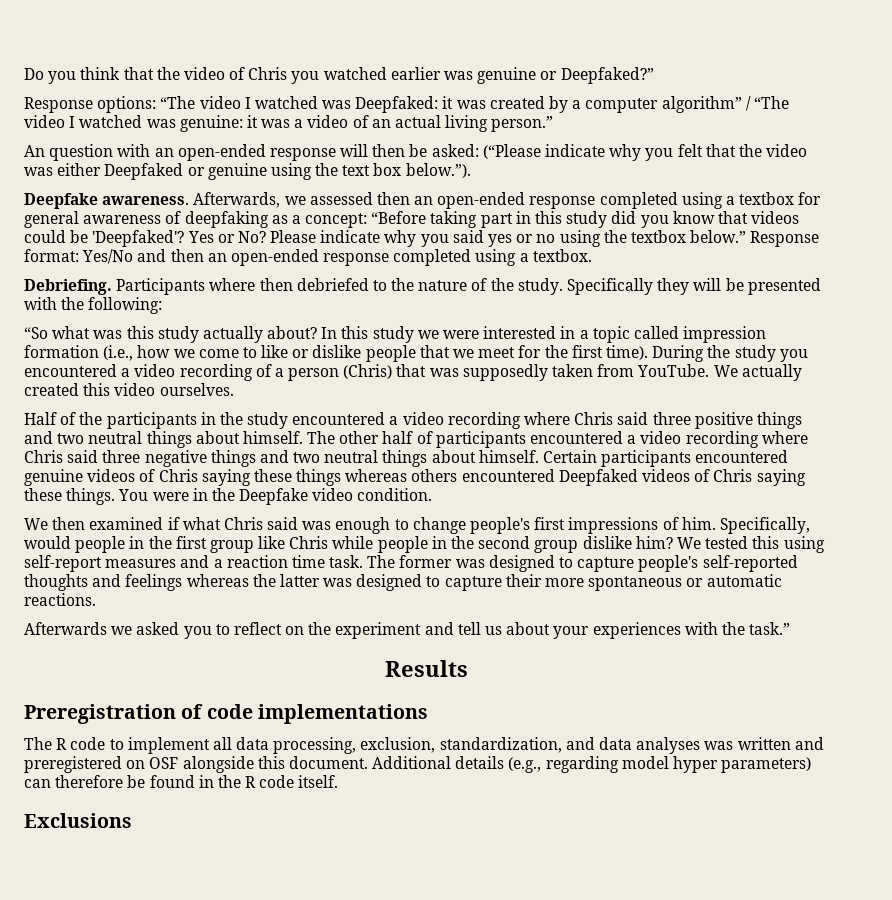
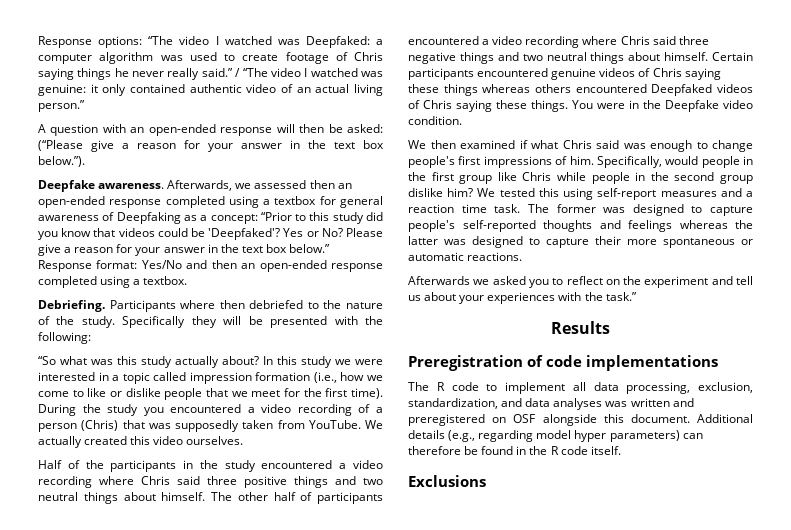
- Do you think that the video of Chris you watched earlier was genuine or Deepfaked?”
- Response options: “The video I watched was Deepfaked: it was created by a computer algorithm” / “The video I watched was genuine: it was a video of an actual living person.”
+ Response options: “The video I watched was Deepfaked: a computer algorithm was used to create footage of Chris saying things he never really said.” / “The video I watched was genuine: it only contained authentic video of an actual living person.”
- An question with an open-ended response will then be asked: (“Please indicate why you felt that the video was either Deepfaked or genuine using the text box below.”).
+ A question with an open-ended response will then be asked: (“Please give a reason for your answer in the text box below.”).
- Afterwards, we assessed then an open-ended response completed using a textbox for general awareness of deepfaking as a concept: “Before taking part in this study did you know that videos could be 'Deepfaked'?
+ Afterwards, we assessed then an open-ended response completed using a textbox for general awareness of Deepfaking as a concept: “Prior to this study did you know that videos could be 'Deepfaked'?
- Please indicate why you said yes or no using the textbox below.”
+ Please give a reason for your answer in the text box below.”

